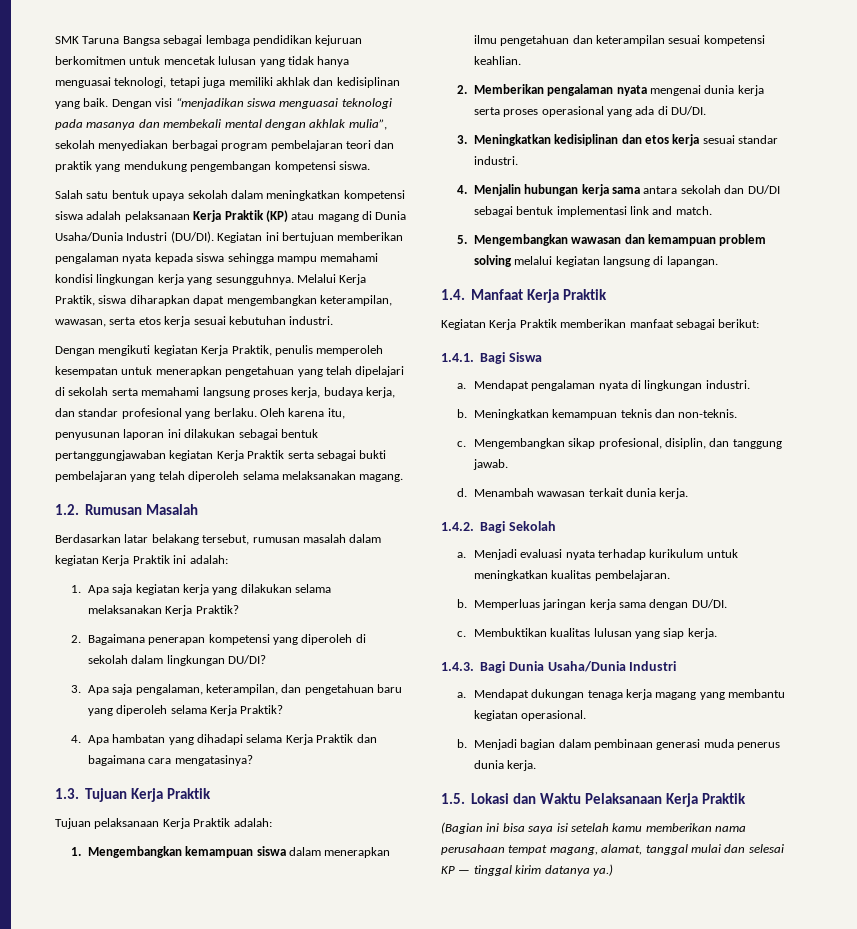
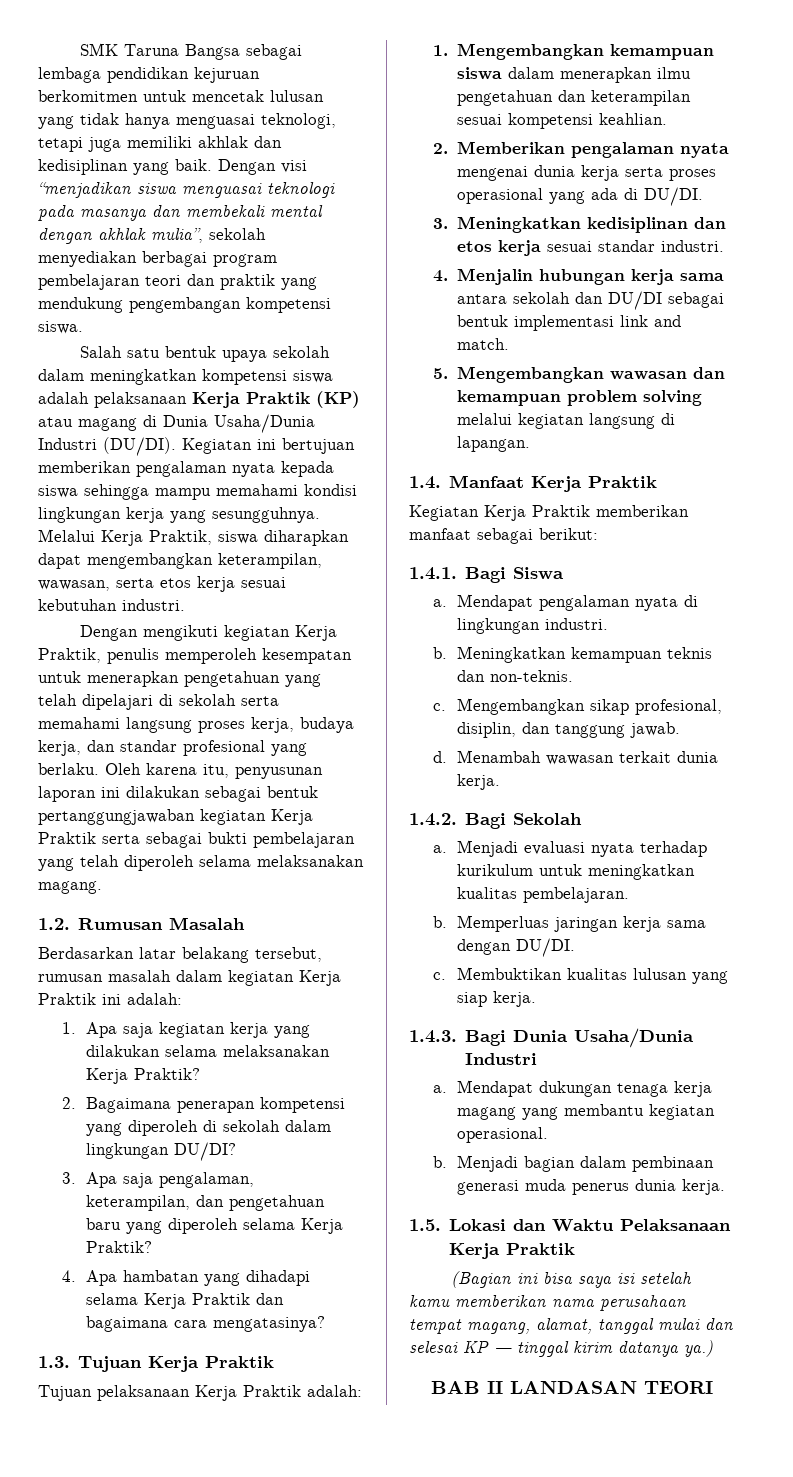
+ BAB II LANDASAN TEORI

